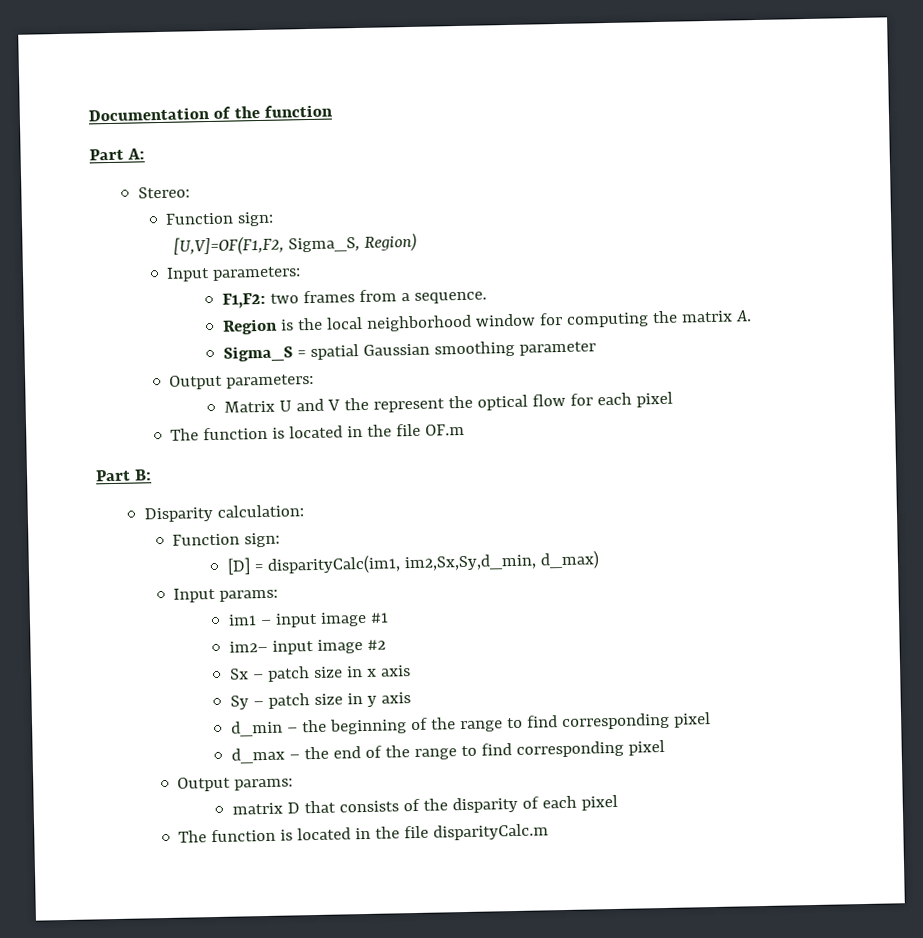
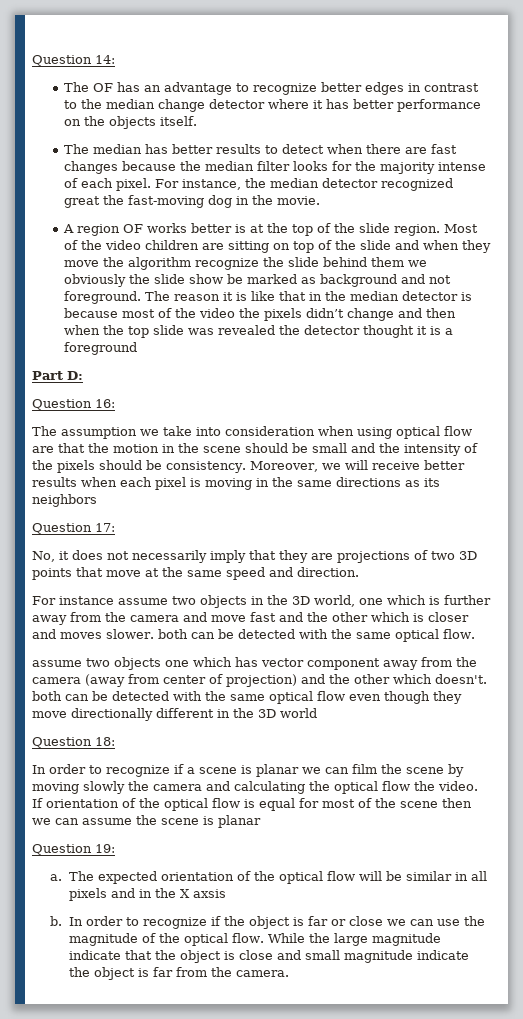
- Documentation of the function
- Part A:
- Stereo:
- Function sign:
- [U,V]=OF(F1,F2, Sigma_S, Region)
- Input parameters:
- F1,F2: two frames from a sequence.
- Region is the local neighborhood window for computing the matrix A.
- Sigma_S = spatial Gaussian smoothing parameter
- Output parameters:
- Matrix U and V the represent the optical flow for each pixel
- The function is located in the file OF.m
- Part B:
- Disparity calculation:
- Function sign:
- [D] = disparityCalc(im1, im2,Sx,Sy,d_min, d_max)
- Input params:
- im1 – input image #1
- im2– input image #2
- Sx – patch size in x axis
- Sy – patch size in y axis
- d_min – the beginning of the range to find corresponding pixel
- d_max – the end of the range to find corresponding pixel
- Output params:
- matrix D that consists of the disparity of each pixel
- The function is located in the file disparityCalc.m
+ Question 14:
+ The OF has an advantage to recognize better edges in contrast to the median change detector where it has better performance on the objects itself.
+ The median has better results to detect when there are fast changes because the median filter looks for the majority intense of each pixel. For instance, the median detector recognized great the fast-moving dog in the movie.
+ A region OF works better is at the top of the slide region. Most of the video children are sitting on top of the slide and when they move the algorithm recognize the slide behind them we obviously the slide show be marked as background and not foreground. The reason it is like that in the median detector is because most of the video the pixels didn’t change and then when the top slide was revealed the detector thought it is a foreground
+ Part D:
+ Question 16:
+ The assumption we take into consideration when using optical flow are that the motion in the scene should be small and the intensity of the pixels should be consistency. Moreover, we will receive better results when each pixel is moving in the same directions as its neighbors
+ Question 17:
+ No, it does not necessarily imply that they are projections of two 3D points that move at the same speed and direction.
+ For instance assume two objects in the 3D world, one which is further away from the camera and move fast and the other which is closer and moves slower. both can be detected with the same optical flow.
+ assume two objects one which has vector component away from the camera (away from center of projection) and the other which doesn't. both can be detected with the same optical flow even though they move directionally different in the 3D world
+ Question 18:
+ In order to recognize if a scene is planar we can film the scene by moving slowly the camera and calculating the optical flow the video. If orientation of the optical flow is equal for most of the scene then we can assume the scene is planar
+ Question 19:
+ a. The expected orientation of the optical flow will be similar in all pixels and in the X axsis
+ b. In order to recognize if the object is far or close we can use the magnitude of the optical flow. While the large magnitude indicate that the object is close and small magnitude indicate the object is far from the camera.

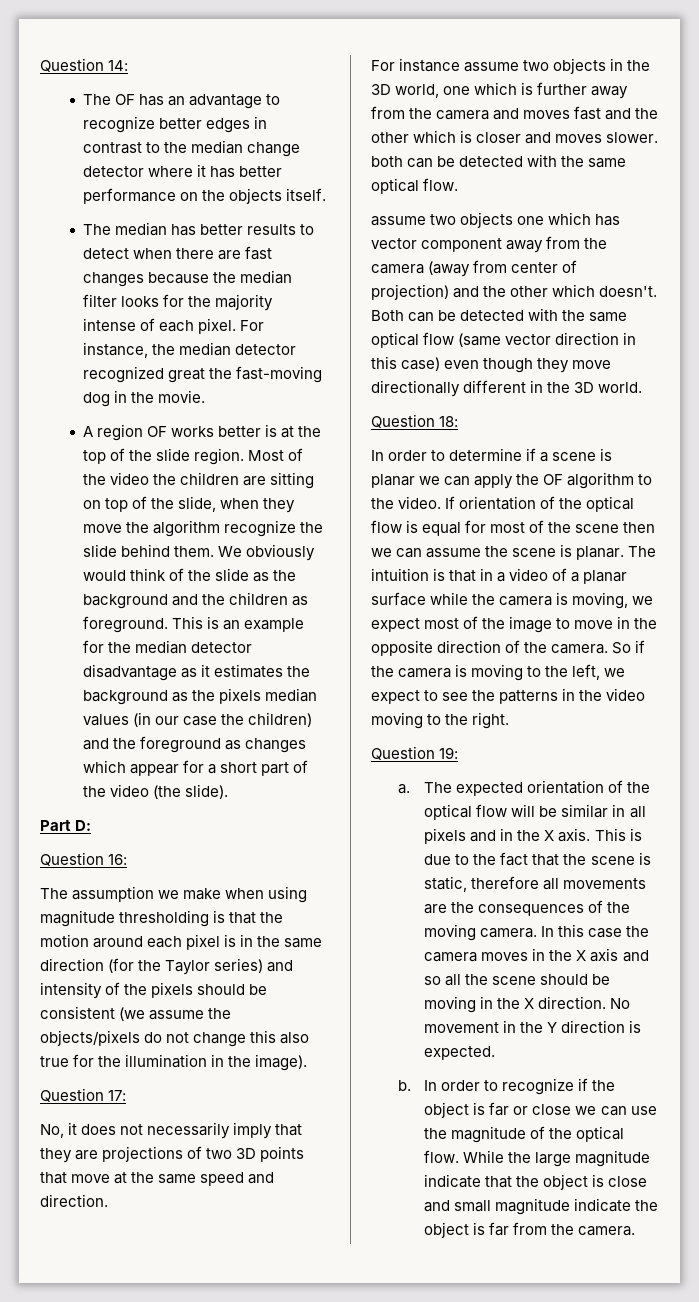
- Most of the video children are sitting on top of the slide and when they move the algorithm recognize the slide behind them we obviously the slide show be marked as background and not foreground. The reason it is like that in the median detector is because most of the video the pixels didn’t change and then when the top slide was revealed the detector thought it is a foreground
+ Most of the video the children are sitting on top of the slide, when they move the algorithm recognize the slide behind them. We obviously would think of the slide as the background and the children as foreground. This is an example for the median detector disadvantage as it estimates the background as the pixels median values (in our case the children) and the foreground as changes which appear for a short part of the video (the slide).
- The assumption we take into consideration when using optical flow are that the motion in the scene should be small and the intensity of the pixels should be consistency. Moreover, we will receive better results when each pixel is moving in the same directions as its neighbors
+ The assumption we make when using magnitude thresholding is that the motion around each pixel is in the same direction (for the Taylor series) and intensity of the pixels should be consistent (we assume the objects/pixels do not change this also true for the illumination in the image).
- For instance assume two objects in the 3D world, one which is further away from the camera and move fast and the other which is closer and moves slower. both can be detected with the same optical flow.
+ For instance assume two objects in the 3D world, one which is further away from the camera and moves fast and the other which is closer and moves slower. both can be detected with the same optical flow.
- assume two objects one which has vector component away from the camera (away from center of projection) and the other which doesn't. both can be detected with the same optical flow even though they move directionally different in the 3D world
+ assume two objects one which has vector component away from the camera (away from center of projection) and the other which doesn't. Both can be detected with the same optical flow (same vector direction in this case) even though they move directionally different in the 3D world.
- In order to recognize if a scene is planar we can film the scene by moving slowly the camera and calculating the optical flow the video.
+ In order to determine if a scene is planar we can apply the OF algorithm to the video.
- If orientation of the optical flow is equal for most of the scene then we can assume the scene is planar
+ If orientation of the optical flow is equal for most of the scene then we can assume the scene is planar. The intuition is that in a video of a planar surface while the camera is moving, we expect most of the image to move in the opposite direction of the camera. So if the camera is moving to the left, we expect to see the patterns in the video moving to the right.
- The expected orientation of the optical flow will be similar in all pixels and in the X axsis
+ The expected orientation of the optical flow will be similar in all pixels and in the X axis. This is due to the fact that the scene is static, therefore all movements are the consequences of the moving camera. In this case the camera moves in the X axis and so all the scene should be moving in the X direction. No movement in the Y direction is expected.

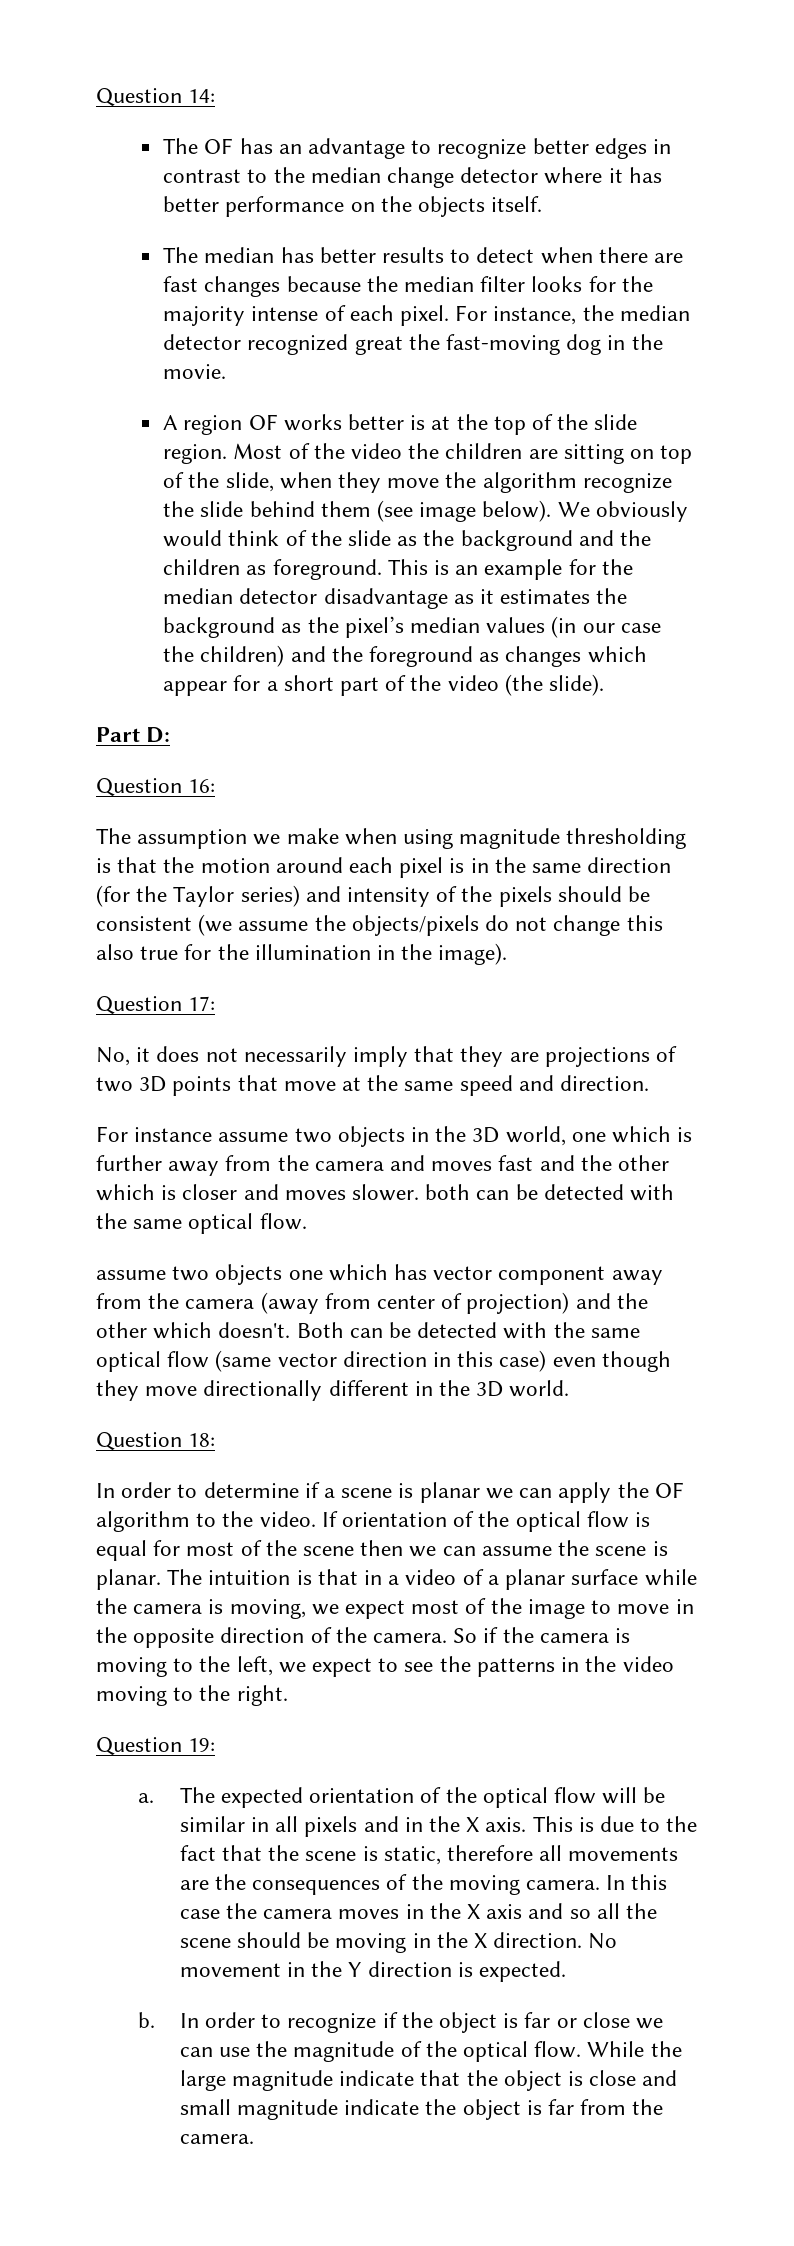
- Most of the video the children are sitting on top of the slide, when they move the algorithm recognize the slide behind them.
+ Most of the video the children are sitting on top of the slide, when they move the algorithm recognize the slide behind them (see image below).
- This is an example for the median detector disadvantage as it estimates the background as the pixels median values (in our case the children) and the foreground as changes which appear for a short part of the video (the slide).
+ This is an example for the median detector disadvantage as it estimates the background as the pixel’s median values (in our case the children) and the foreground as changes which appear for a short part of the video (the slide).

